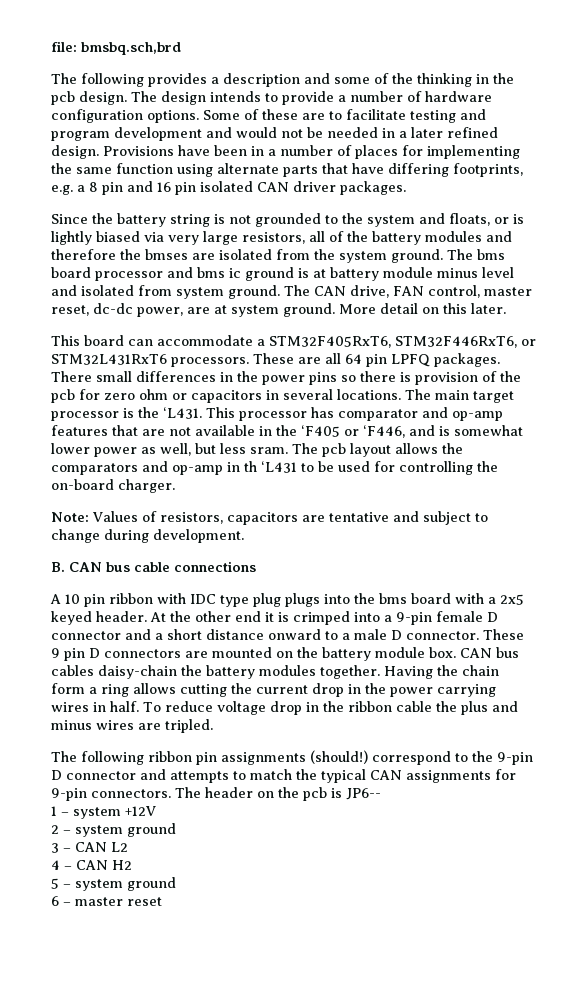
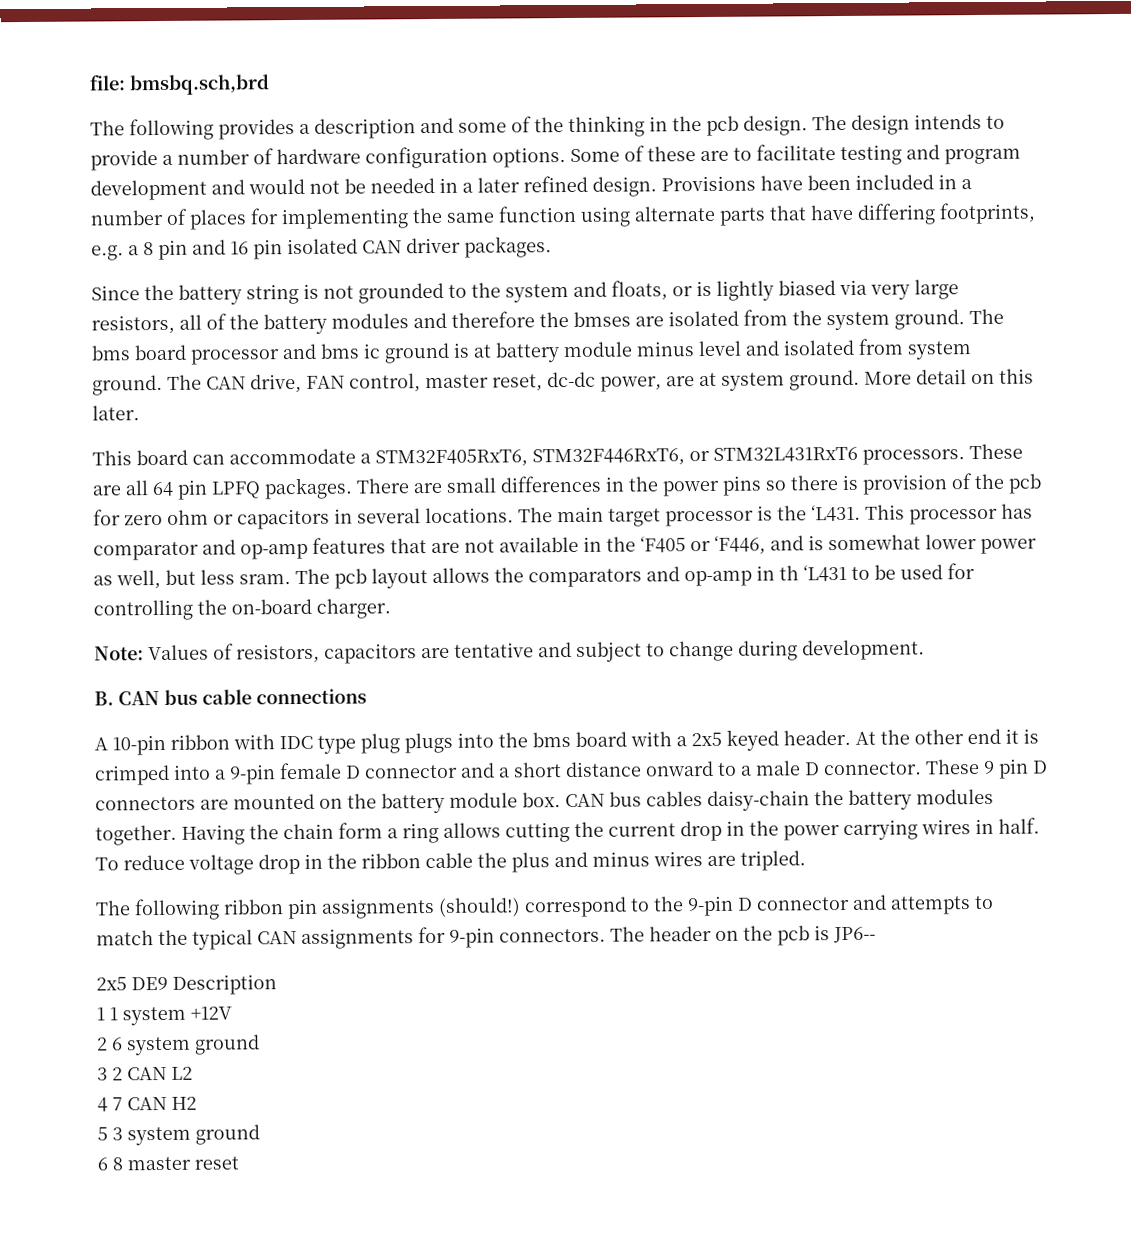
- Provisions have been in a number of places for implementing the same function using alternate parts that have differing footprints, e.g. a 8 pin and 16 pin isolated CAN driver packages.
+ Provisions have been included in a number of places for implementing the same function using alternate parts that have differing footprints, e.g. a 8 pin and 16 pin isolated CAN driver packages.
- There small differences in the power pins so there is provision of the pcb for zero ohm or capacitors in several locations.
+ There are small differences in the power pins so there is provision of the pcb for zero ohm or capacitors in several locations.
- A 10 pin ribbon with IDC type plug plugs into the bms board with a 2x5 keyed header.
+ A 10-pin ribbon with IDC type plug plugs into the bms board with a 2x5 keyed header.
- 1 – system +12V
+ 2x5 DE9 Description
+ 1 1 system +12V
- 2 – system ground
+ 2 6 system ground
- 3 – CAN L2
+ 3 2 CAN L2
- 4 – CAN H2
+ 4 7 CAN H2
- 5 – system ground
+ 5 3 system ground
- 6 – master reset
+ 6 8 master reset

